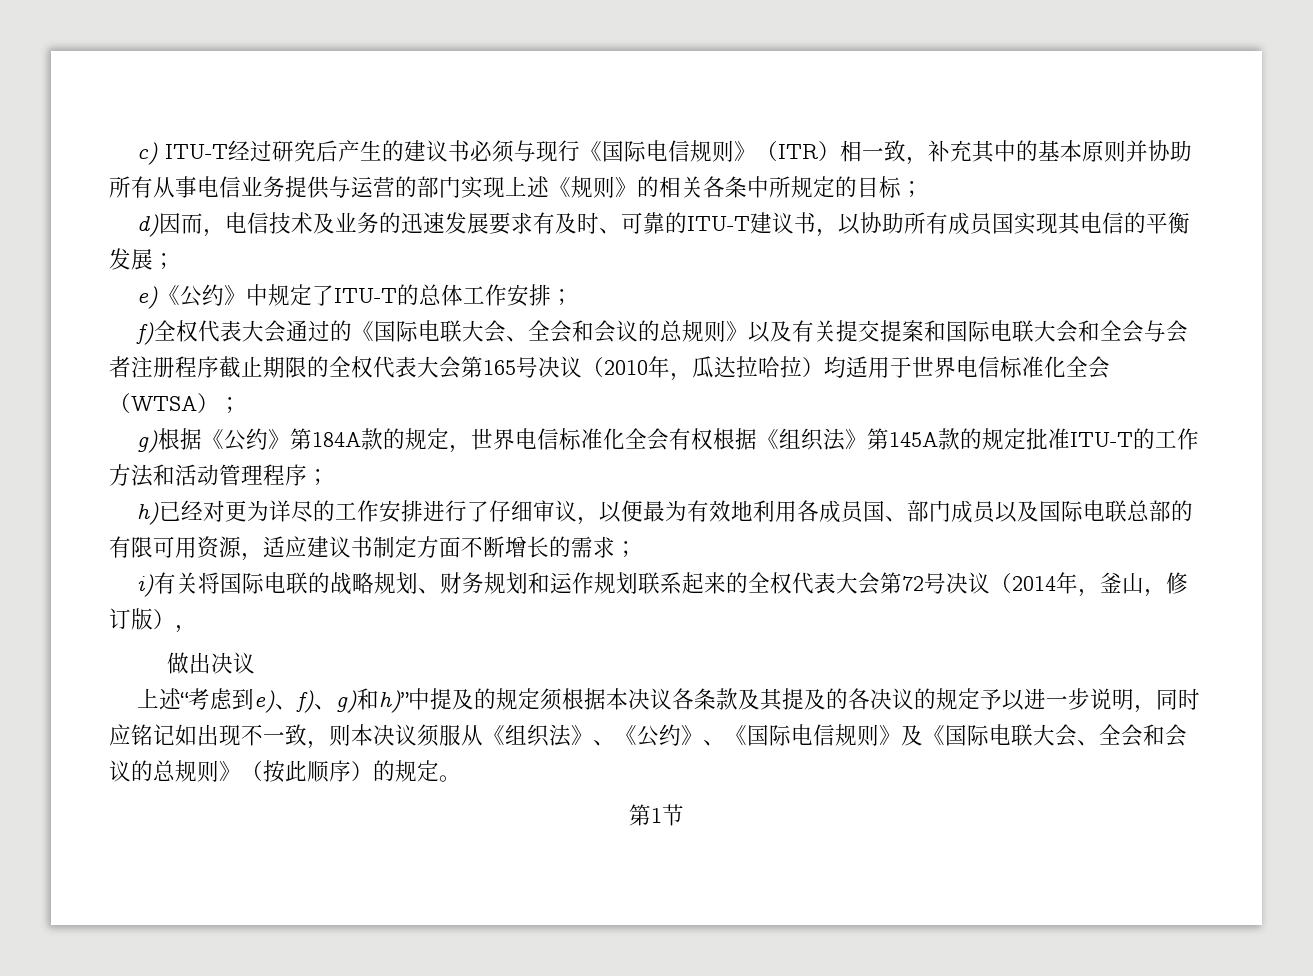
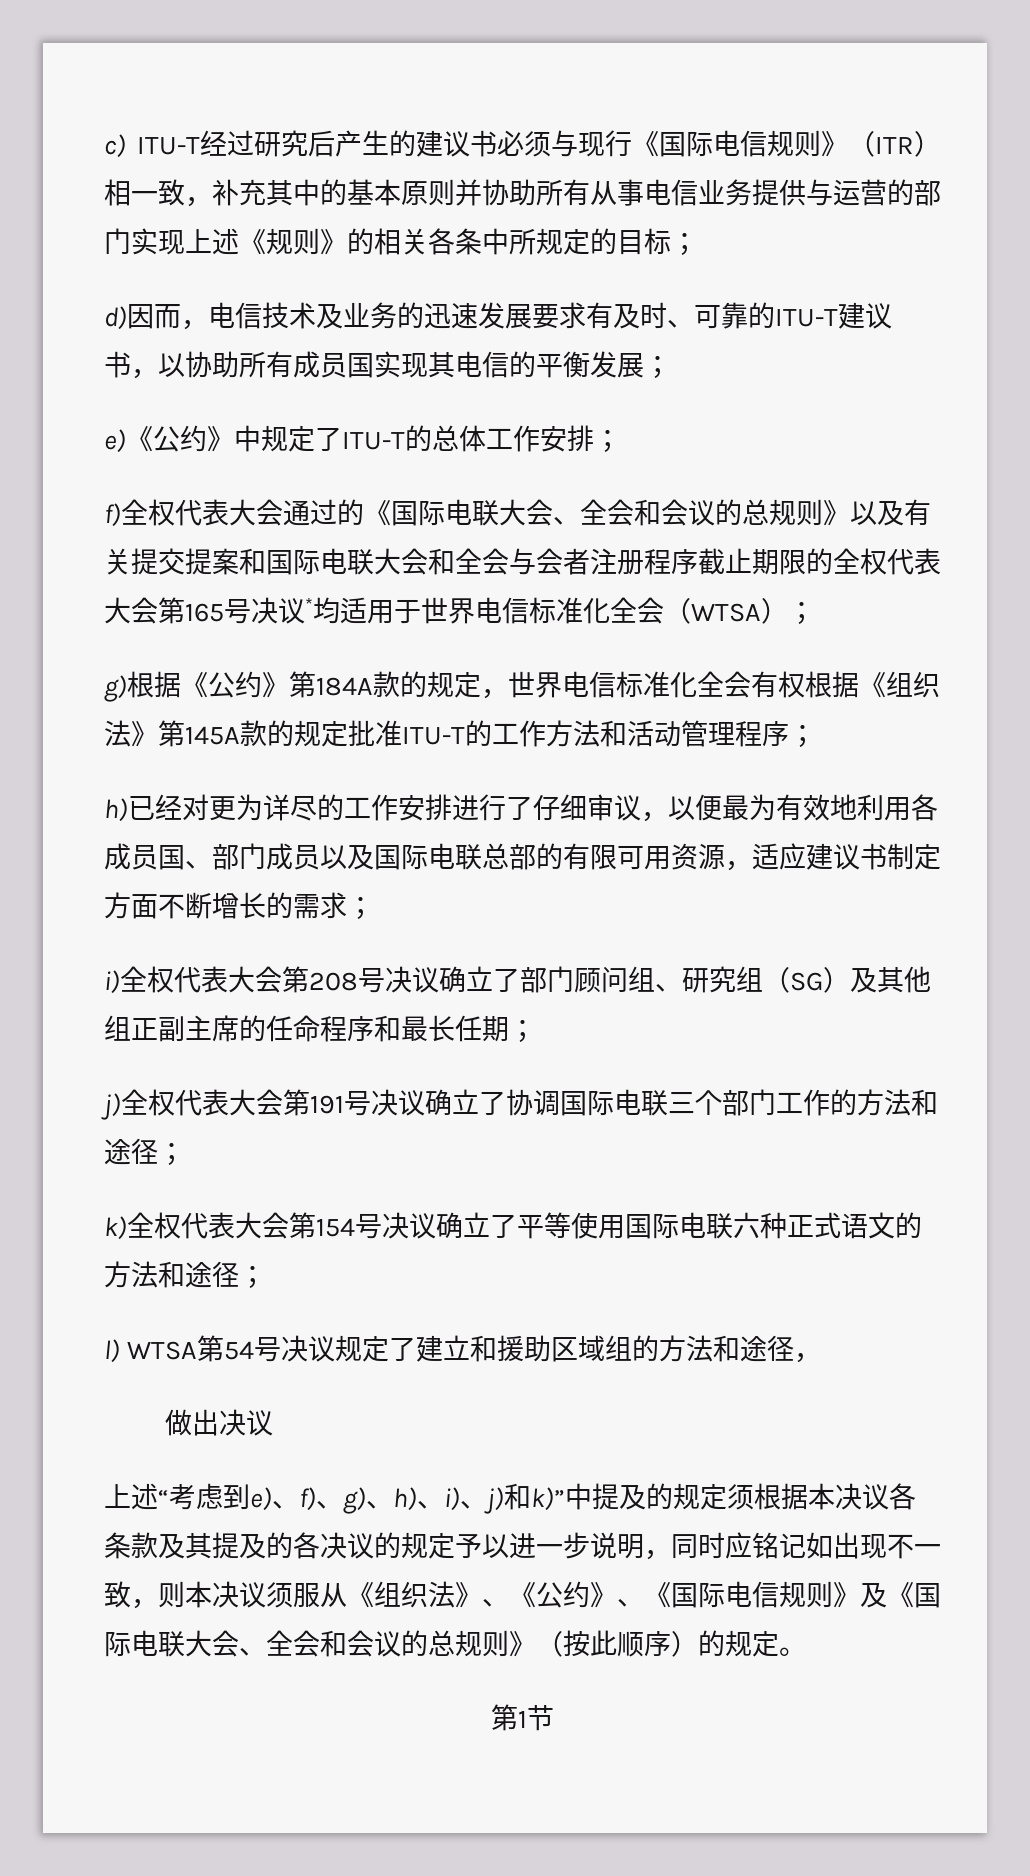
- f)全权代表大会通过的《国际电联大会、全会和会议的总规则》以及有关提交提案和国际电联大会和全会与会者注册程序截止期限的全权代表大会第165号决议（2010年，瓜达拉哈拉）均适用于世界电信标准化全会（WTSA）；
+ f)全权代表大会通过的《国际电联大会、全会和会议的总规则》以及有关提交提案和国际电联大会和全会与会者注册程序截止期限的全权代表大会第165号决议*均适用于世界电信标准化全会（WTSA）；
- i)有关将国际电联的战略规划、财务规划和运作规划联系起来的全权代表大会第72号决议（2014年，釜山，修订版），
+ i)全权代表大会第208号决议确立了部门顾问组、研究组（SG）及其他组正副主席的任命程序和最长任期；
+ j)全权代表大会第191号决议确立了协调国际电联三个部门工作的方法和途径；
+ k)全权代表大会第154号决议确立了平等使用国际电联六种正式语文的方法和途径；
+ l) WTSA第54号决议规定了建立和援助区域组的方法和途径，
- 上述“考虑到e)、f)、g)和h)”中提及的规定须根据本决议各条款及其提及的各决议的规定予以进一步说明，同时应铭记如出现不一致，则本决议须服从《组织法》、《公约》、《国际电信规则》及《国际电联大会、全会和会议的总规则》（按此顺序）的规定。
+ 上述“考虑到e)、f)、g)、h)、i)、j)和k)”中提及的规定须根据本决议各条款及其提及的各决议的规定予以进一步说明，同时应铭记如出现不一致，则本决议须服从《组织法》、《公约》、《国际电信规则》及《国际电联大会、全会和会议的总规则》（按此顺序）的规定。

